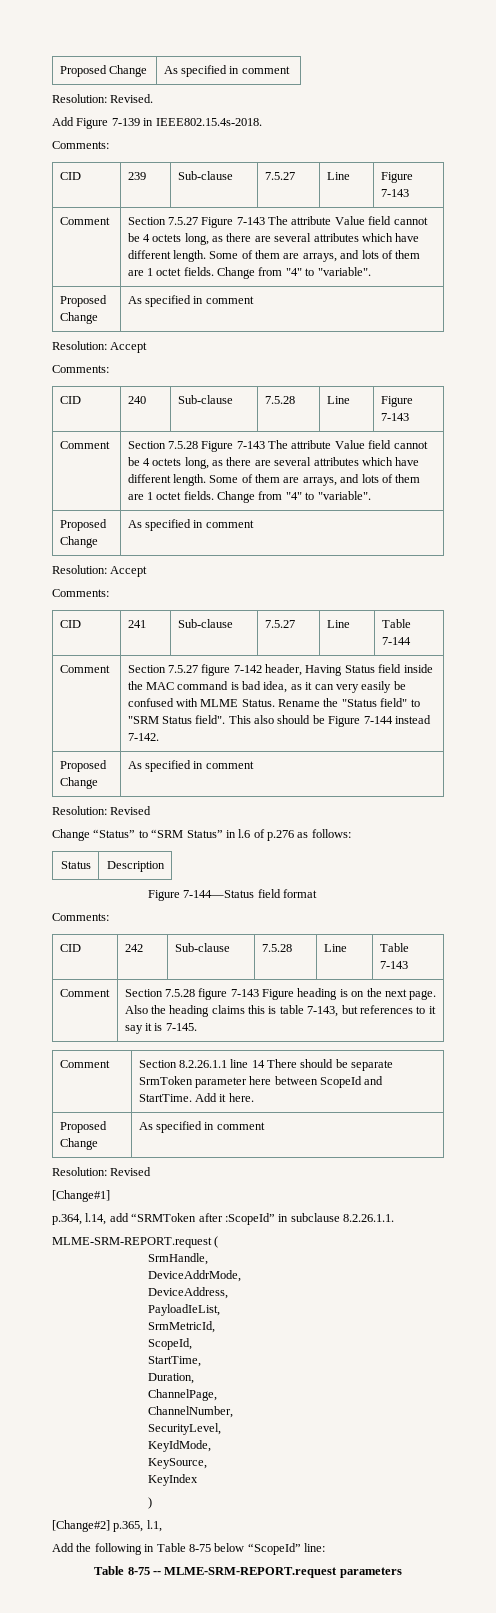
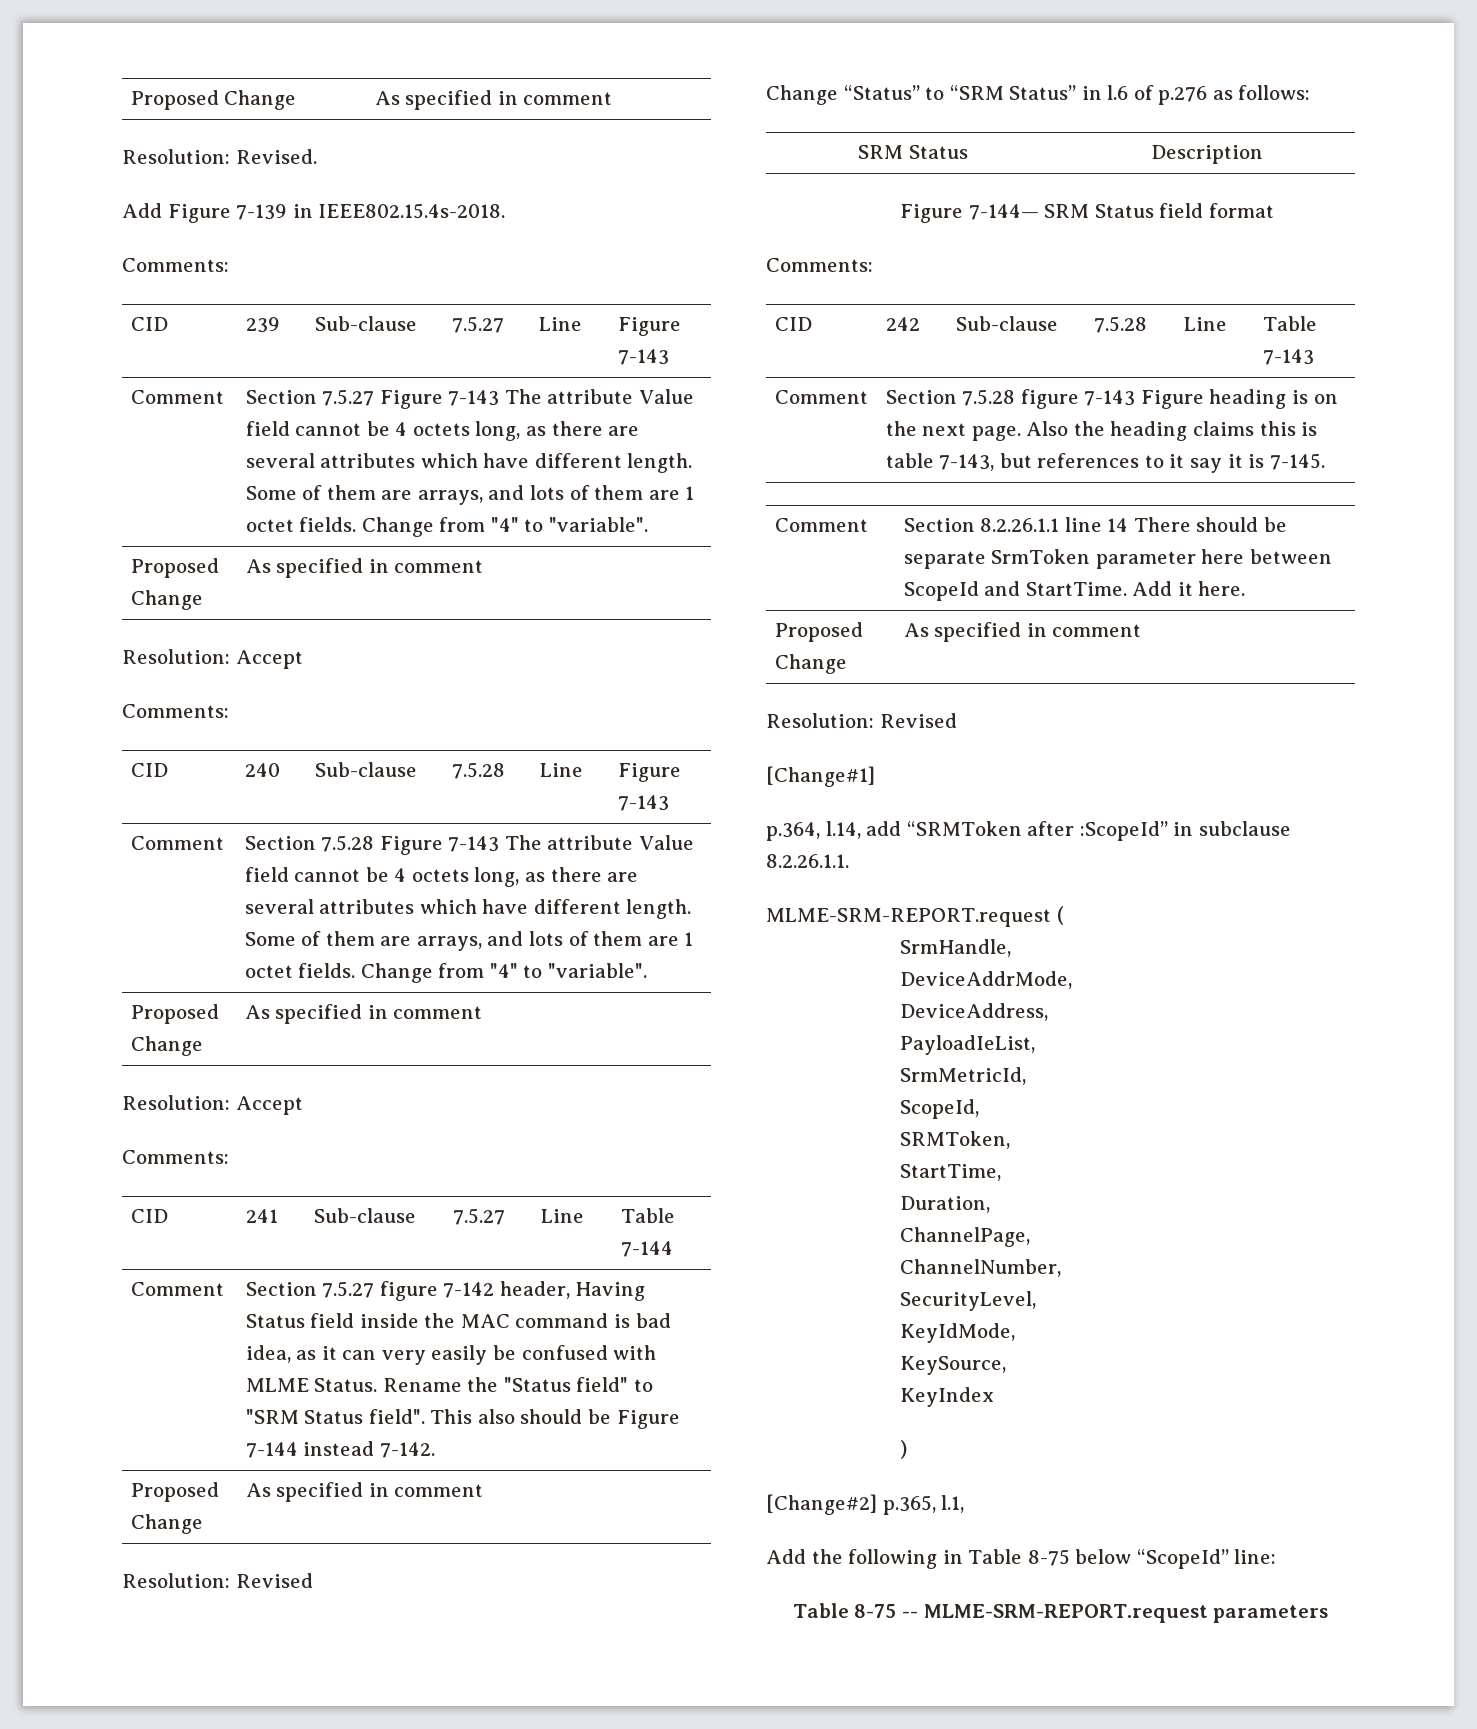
- Status | Description
+ SRM Status | Description
- Figure 7-144—Status field format
+ Figure 7-144— SRM Status field format
+ SRMToken,

